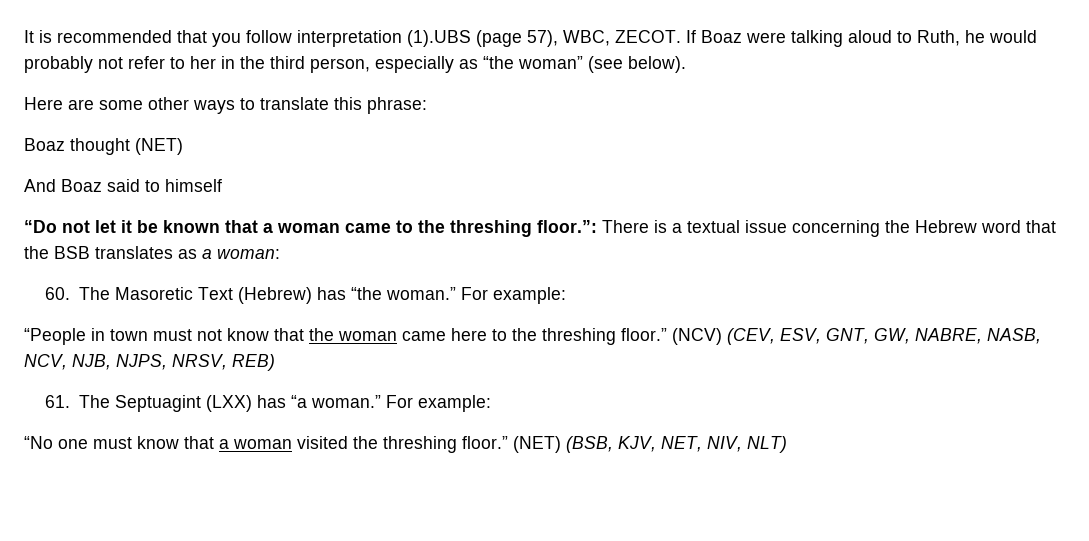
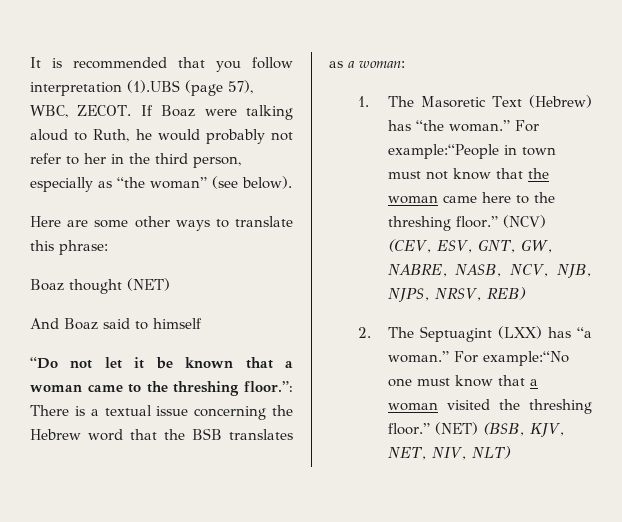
- 60. The Masoretic Text (Hebrew) has “the woman.” For example:
- “People in town must not know that the woman came here to the threshing floor.”
+ 1. The Masoretic Text (Hebrew) has “the woman.” For example:“People in town must not know that the woman came here to the threshing floor.”
- 61. The Septuagint (LXX) has “a woman.” For example:
- “No one must know that a woman visited the threshing floor.”
+ 2. The Septuagint (LXX) has “a woman.” For example:“No one must know that a woman visited the threshing floor.”

